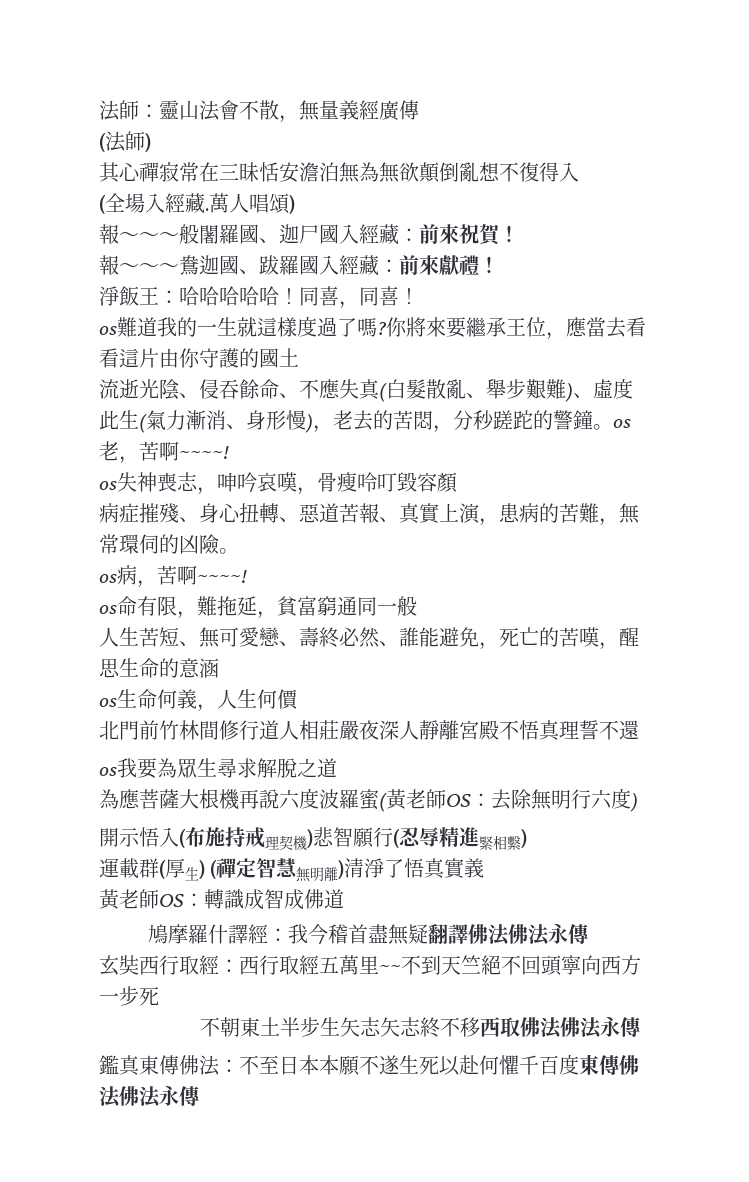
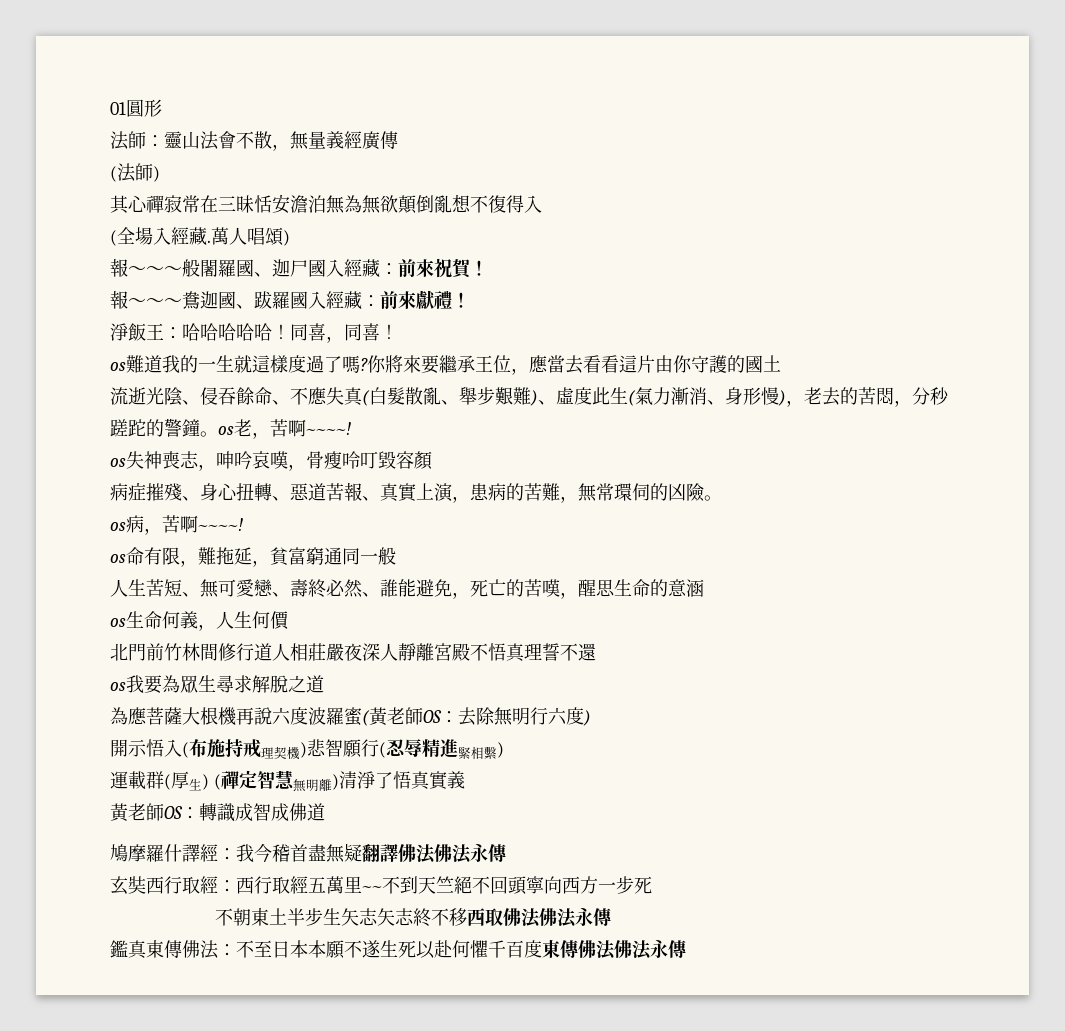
+ 01圓形

